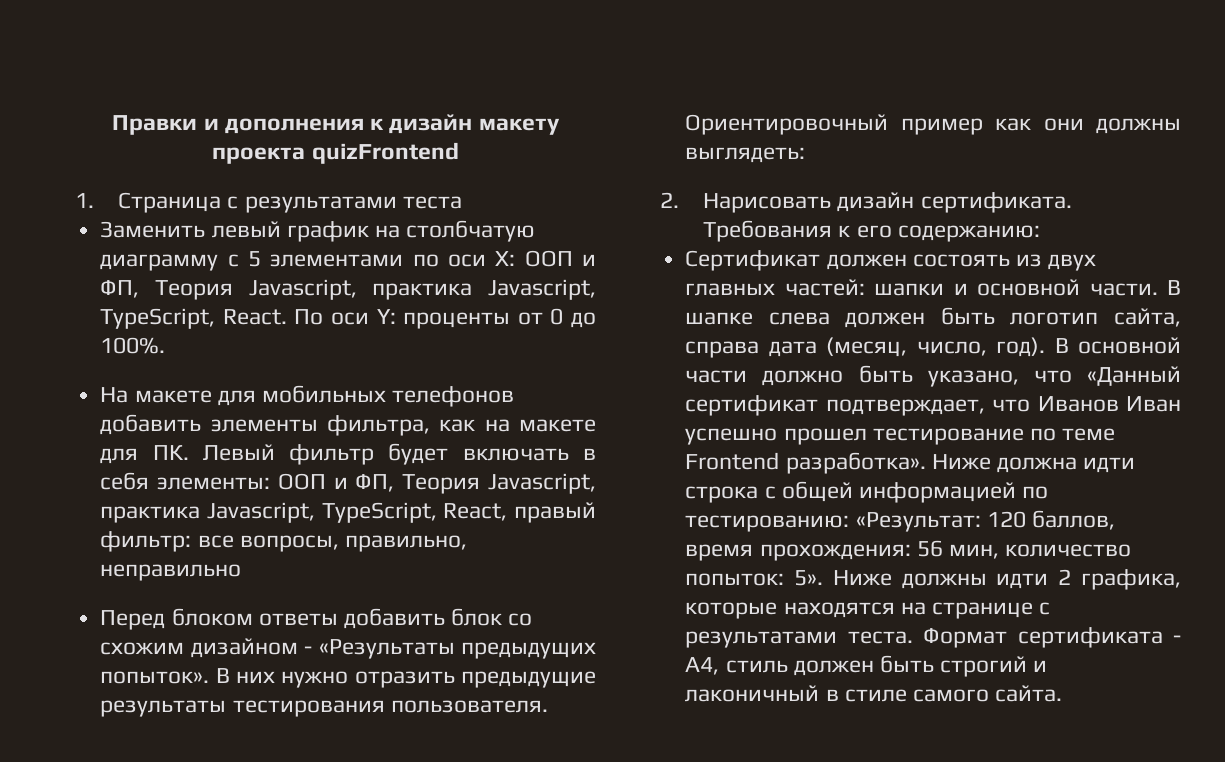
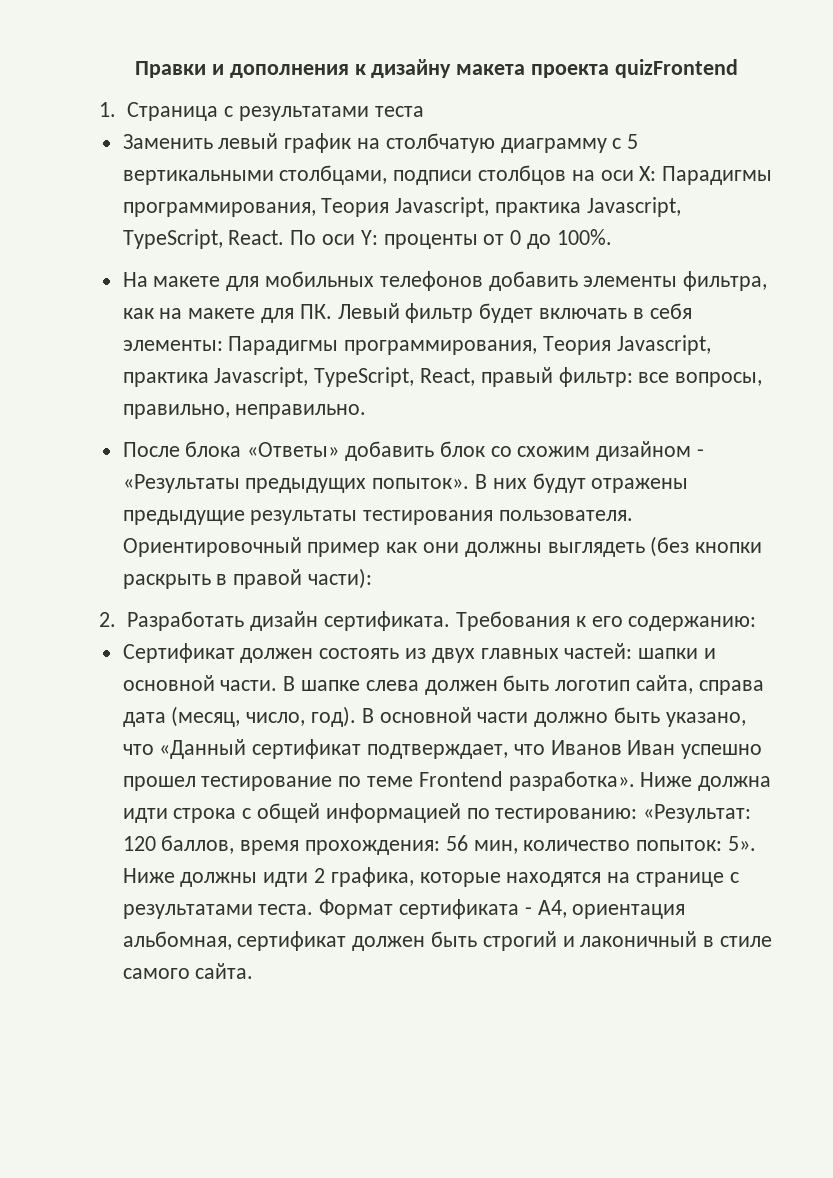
- Правки и дополнения к дизайн макету проекта quizFrontend
+ Правки и дополнения к дизайну макета проекта quizFrontend
- Заменить левый график на столбчатую диаграмму с 5 элементами по оси Х: ООП и ФП, Теория Javascript, практика Javascript, TypeScript, React.
+ Заменить левый график на столбчатую диаграмму с 5 вертикальными столбцами, подписи столбцов на оси Х: Парадигмы программирования, Теория Javascript, практика Javascript, TypeScript, React.
- На макете для мобильных телефонов добавить элементы фильтра, как на макете для ПК. Левый фильтр будет включать в себя элементы: ООП и ФП, Теория Javascript, практика Javascript, TypeScript, React, правый фильтр: все вопросы, правильно, неправильно
- Перед блоком ответы добавить блок со схожим дизайном - «Результаты предыдущих попыток».
+ На макете для мобильных телефонов добавить элементы фильтра, как на макете для ПК. Левый фильтр будет включать в себя элементы: Парадигмы программирования, Теория Javascript, практика Javascript, TypeScript, React, правый фильтр: все вопросы, правильно, неправильно.
+ После блока «Ответы» добавить блок со схожим дизайном - «Результаты предыдущих попыток».
- В них нужно отразить предыдущие результаты тестирования пользователя.
+ В них будут отражены предыдущие результаты тестирования пользователя.
- Ориентировочный пример как они должны выглядеть:
+ Ориентировочный пример как они должны выглядеть (без кнопки раскрыть в правой части):
- 2. Нарисовать дизайн сертификата.
+ 2. Разработать дизайн сертификата.
- Формат сертификата - А4, стиль должен быть строгий и лаконичный в стиле самого сайта.
+ Формат сертификата - А4, ориентация альбомная, сертификат должен быть строгий и лаконичный в стиле самого сайта.

